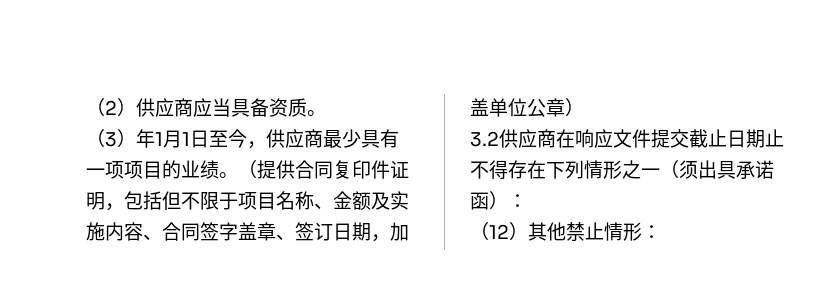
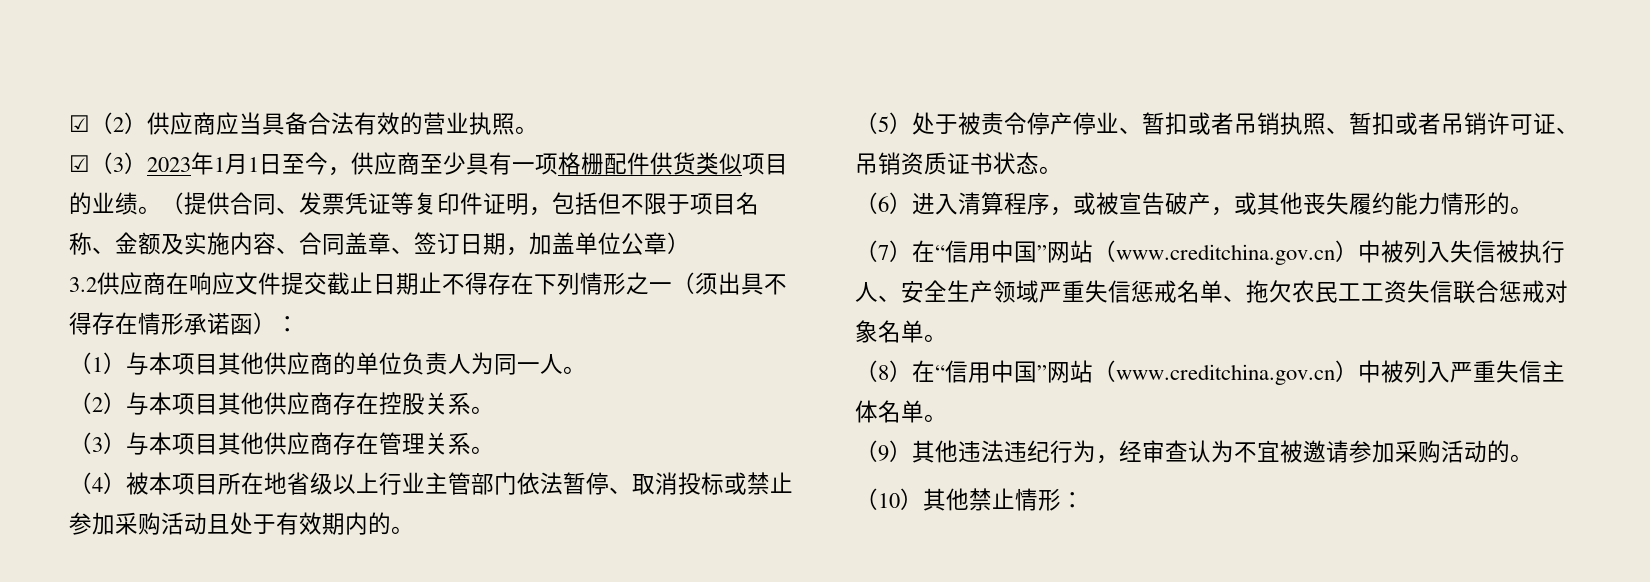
- （2）供应商应当具备资质。
- （3）年1月1日至今，供应商最少具有一项项目的业绩。
+ ☑（2）供应商应当具备合法有效的营业执照。
+ ☑（3）2023年1月1日至今，供应商至少具有一项格栅配件供货类似项目的业绩。
- （提供合同复印件证明，包括但不限于项目名称、金额及实施内容、合同签字盖章、签订日期，加盖单位公章）
+ （提供合同、发票凭证等复印件证明，包括但不限于项目名称、金额及实施内容、合同盖章、签订日期，加盖单位公章）
- 3.2供应商在响应文件提交截止日期止不得存在下列情形之一（须出具承诺函）：
+ 3.2供应商在响应文件提交截止日期止不得存在下列情形之一（须出具不得存在情形承诺函）：
- （12）其他禁止情形：
+ （1）与本项目其他供应商的单位负责人为同一人。
+ （2）与本项目其他供应商存在控股关系。
+ （3）与本项目其他供应商存在管理关系。
+ （4）被本项目所在地省级以上行业主管部门依法暂停、取消投标或禁止参加采购活动且处于有效期内的。
+ （5）处于被责令停产停业、暂扣或者吊销执照、暂扣或者吊销许可证、吊销资质证书状态。
+ （6）进入清算程序，或被宣告破产，或其他丧失履约能力情形的。
+ （7）在“信用中国”网站（www.creditchina.gov.cn）中被列入失信被执行人、安全生产领域严重失信惩戒名单、拖欠农民工工资失信联合惩戒对象名单。
+ （8）在“信用中国”网站（www.creditchina.gov.cn）中被列入严重失信主体名单。
+ （9）其他违法违纪行为，经审查认为不宜被邀请参加采购活动的。
+ （10）其他禁止情形：

